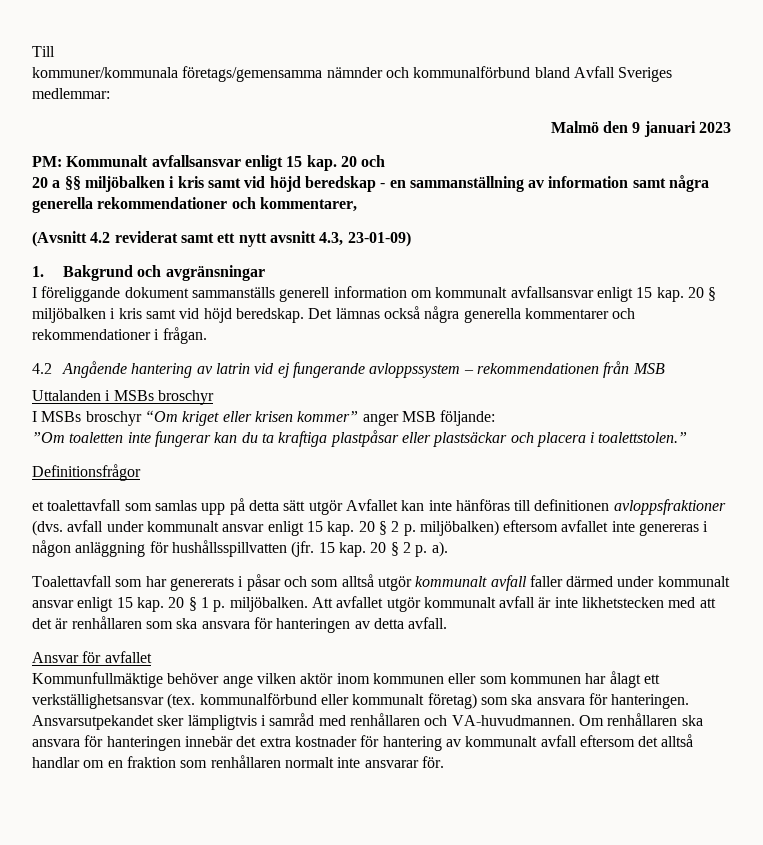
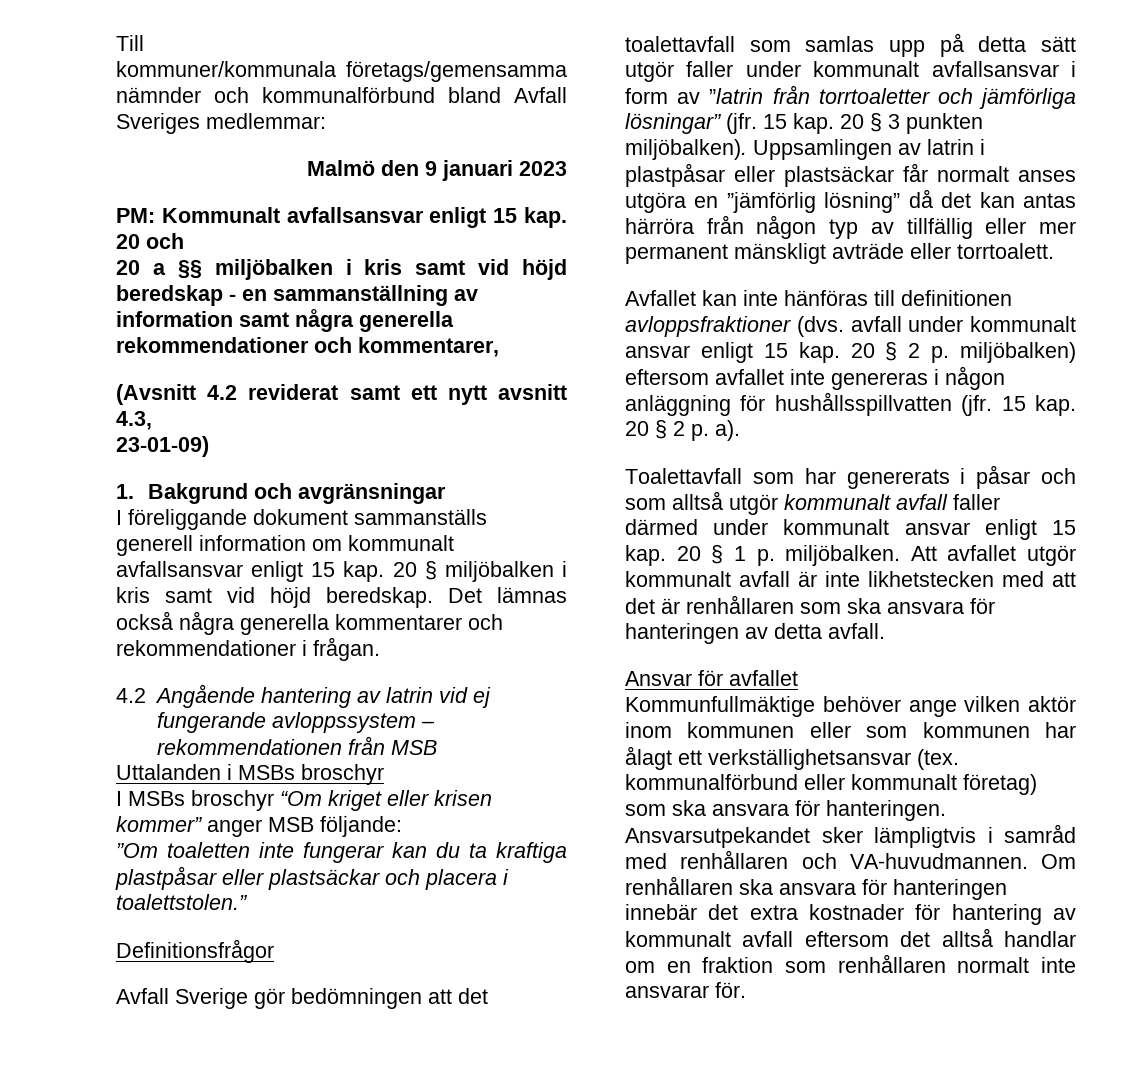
- (Avsnitt 4.2 reviderat samt ett nytt avsnitt 4.3, 23-01-09)
+ (Avsnitt 4.2 reviderat samt ett nytt avsnitt 4.3,
+ 23-01-09)
- et toalettavfall som samlas upp på detta sätt utgör Avfallet kan inte hänföras till definitionen avloppsfraktioner (dvs. avfall under kommunalt ansvar enligt 15 kap. 20 § 2 p. miljöbalken) eftersom avfallet inte genereras i någon anläggning för hushållsspillvatten (jfr.
+ Avfall Sverige gör bedömningen att det toalettavfall som samlas upp på detta sätt utgör faller under kommunalt avfallsansvar i form av ”latrin från torrtoaletter och jämförliga lösningar” (jfr. 15 kap. 20 § 3 punkten miljöbalken). Uppsamlingen av latrin i plastpåsar eller plastsäckar får normalt anses utgöra en ”jämförlig lösning” då det kan antas härröra från någon typ av tillfällig eller mer permanent mänskligt avträde eller torrtoalett.
+ Avfallet kan inte hänföras till definitionen avloppsfraktioner (dvs. avfall under kommunalt ansvar enligt 15 kap. 20 § 2 p. miljöbalken) eftersom avfallet inte genereras i någon anläggning för hushållsspillvatten (jfr.

